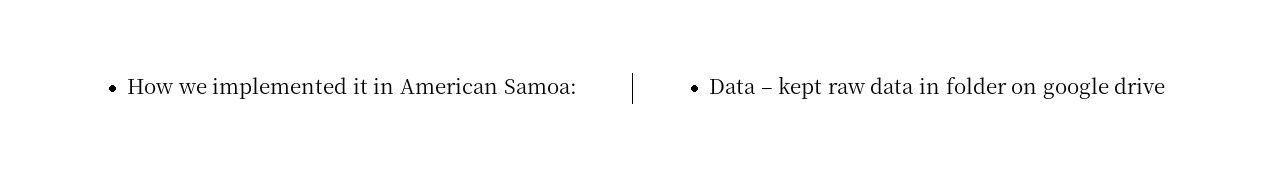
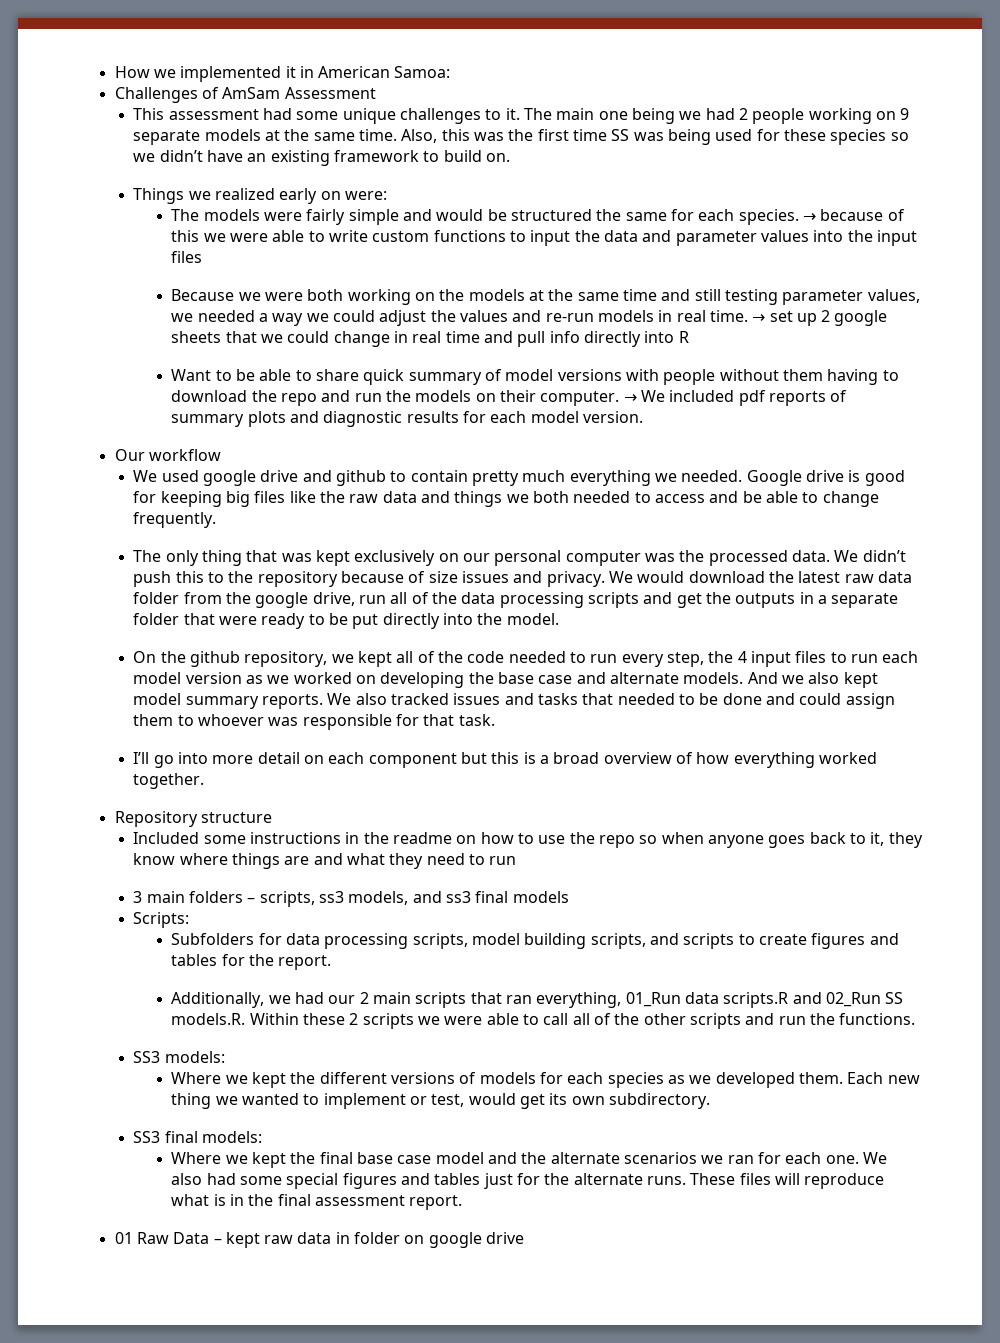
- Data – kept raw data in folder on google drive
+ Challenges of AmSam Assessment
+ This assessment had some unique challenges to it. The main one being we had 2 people working on 9 separate models at the same time. Also, this was the first time SS was being used for these species so we didn’t have an existing framework to build on.
+ Things we realized early on were:
+ The models were fairly simple and would be structured the same for each species. → because of this we were able to write custom functions to input the data and parameter values into the input files
+ Because we were both working on the models at the same time and still testing parameter values, we needed a way we could adjust the values and re-run models in real time. → set up 2 google sheets that we could change in real time and pull info directly into R
+ Want to be able to share quick summary of model versions with people without them having to download the repo and run the models on their computer. → We included pdf reports of summary plots and diagnostic results for each model version.
+ Our workflow
+ We used google drive and github to contain pretty much everything we needed. Google drive is good for keeping big files like the raw data and things we both needed to access and be able to change frequently.
+ The only thing that was kept exclusively on our personal computer was the processed data. We didn’t push this to the repository because of size issues and privacy. We would download the latest raw data folder from the google drive, run all of the data processing scripts and get the outputs in a separate folder that were ready to be put directly into the model.
+ On the github repository, we kept all of the code needed to run every step, the 4 input files to run each model version as we worked on developing the base case and alternate models. And we also kept model summary reports. We also tracked issues and tasks that needed to be done and could assign them to whoever was responsible for that task.
+ I’ll go into more detail on each component but this is a broad overview of how everything worked together.
+ Repository structure
+ Included some instructions in the readme on how to use the repo so when anyone goes back to it, they know where things are and what they need to run
+ 3 main folders – scripts, ss3 models, and ss3 final models
+ Scripts:
+ Subfolders for data processing scripts, model building scripts, and scripts to create figures and tables for the report.
+ Additionally, we had our 2 main scripts that ran everything, 01_Run data scripts.R and 02_Run SS models.R. Within these 2 scripts we were able to call all of the other scripts and run the functions.
+ SS3 models:
+ Where we kept the different versions of models for each species as we developed them. Each new thing we wanted to implement or test, would get its own subdirectory.
+ SS3 final models:
+ Where we kept the final base case model and the alternate scenarios we ran for each one. We also had some special figures and tables just for the alternate runs. These files will reproduce what is in the final assessment report.
+ 01 Raw Data – kept raw data in folder on google drive

